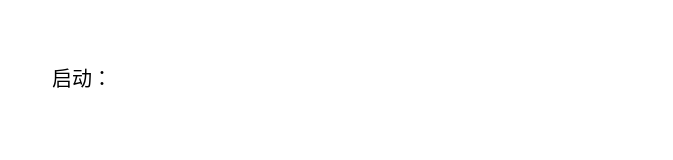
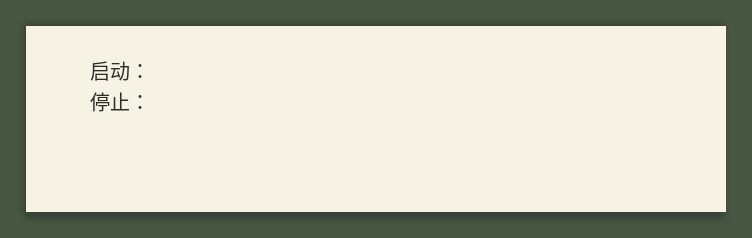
+ 停止：

